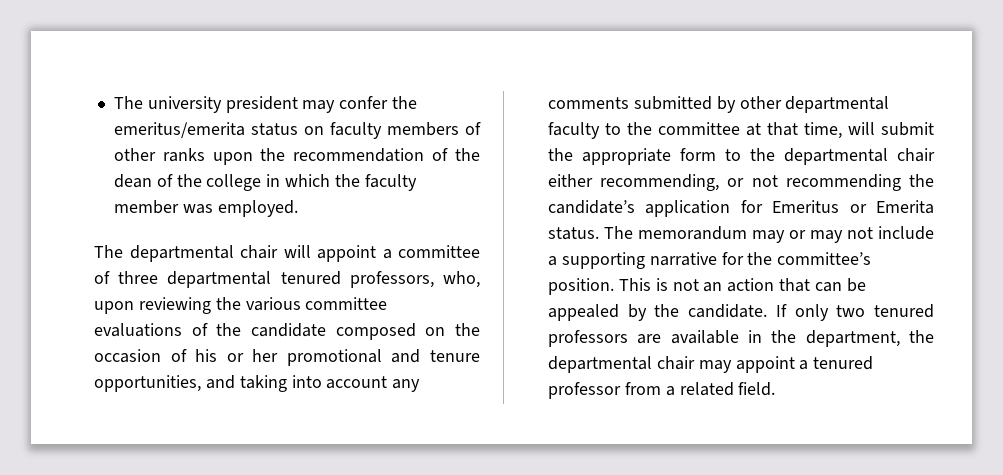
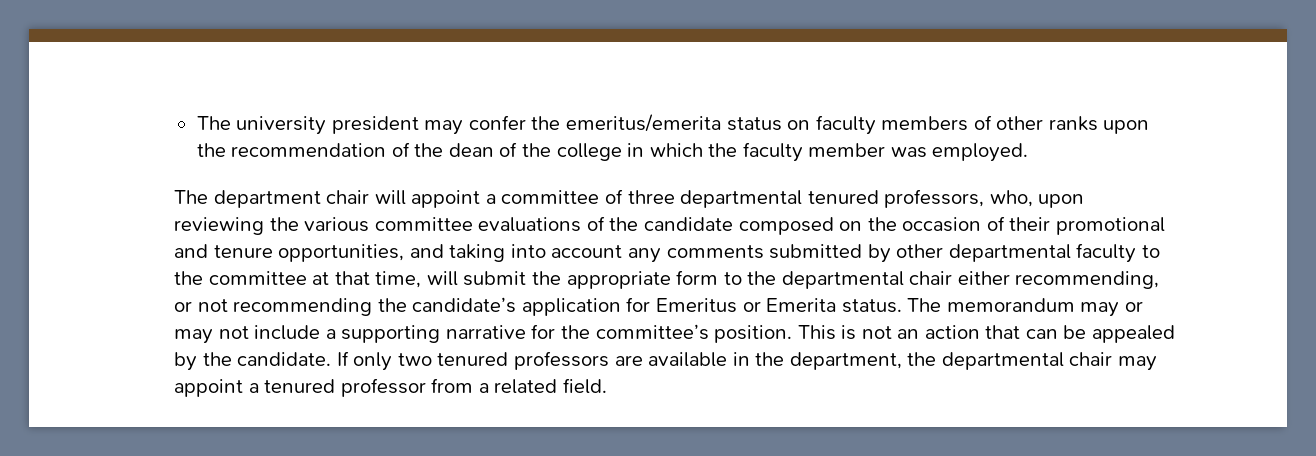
- The departmental chair will appoint a committee of three departmental tenured professors, who, upon reviewing the various committee evaluations of the candidate composed on the occasion of his or her promotional and tenure opportunities, and taking into account any comments submitted by other departmental faculty to the committee at that time, will submit the appropriate form to the departmental chair either recommending, or not recommending the candidate’s application for Emeritus or Emerita status.
+ The department chair will appoint a committee of three departmental tenured professors, who, upon reviewing the various committee evaluations of the candidate composed on the occasion of their promotional and tenure opportunities, and taking into account any comments submitted by other departmental faculty to the committee at that time, will submit the appropriate form to the departmental chair either recommending, or not recommending the candidate’s application for Emeritus or Emerita status.

